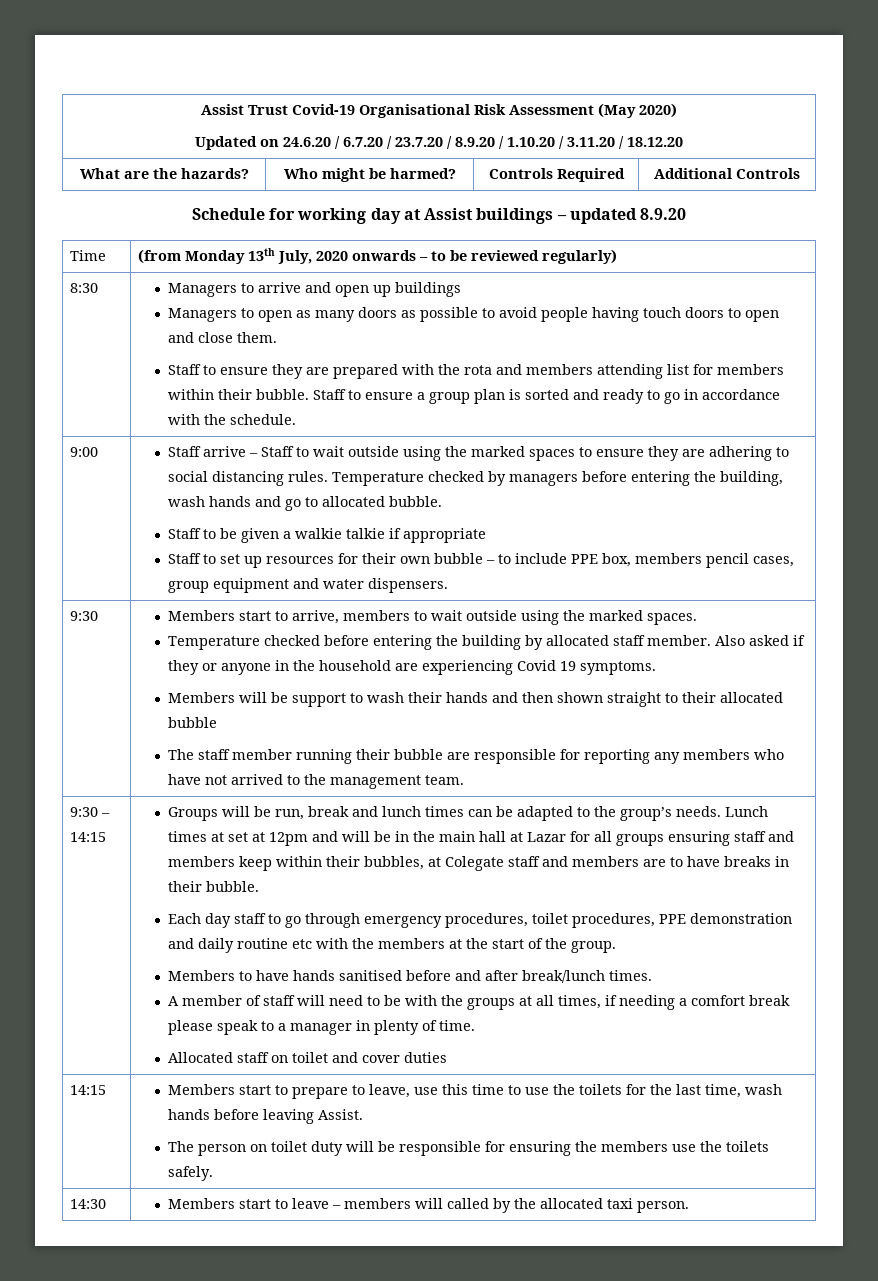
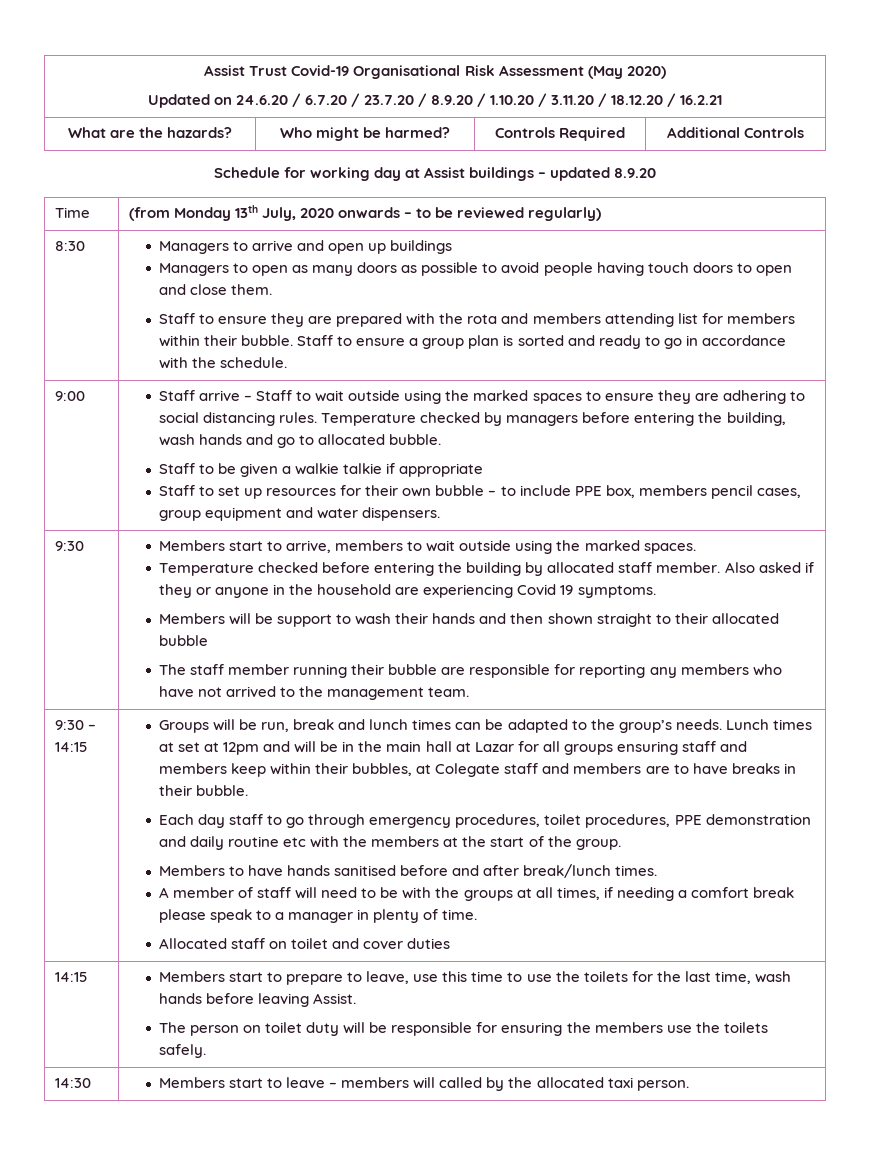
  Assist Trust Covid-19 Organisational Risk Assessment (May 2020)
- Updated on 24.6.20 / 6.7.20 / 23.7.20 / 8.9.20 / 1.10.20 / 3.11.20 / 18.12.20
+ Updated on 24.6.20 / 6.7.20 / 23.7.20 / 8.9.20 / 1.10.20 / 3.11.20 / 18.12.20 / 16.2.21

